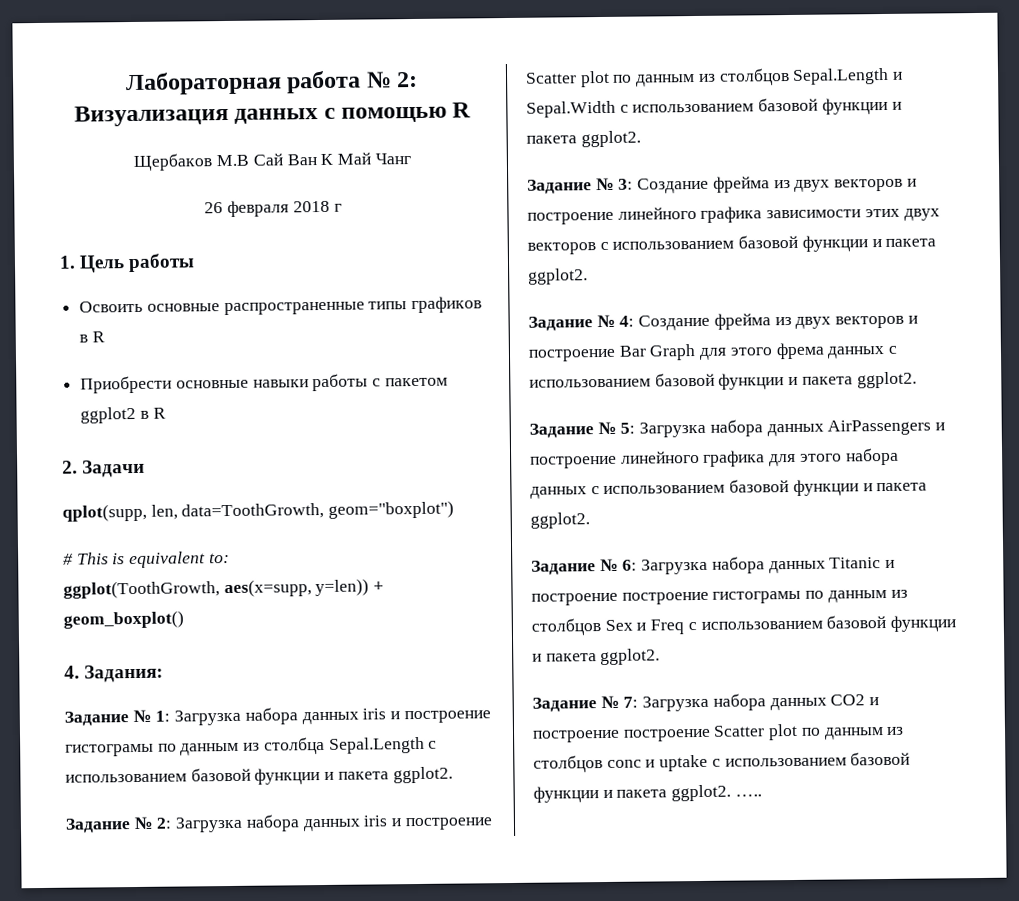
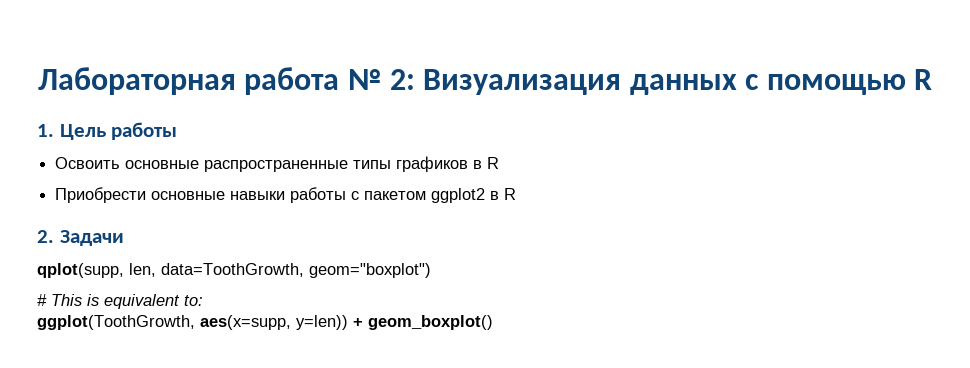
- Щербаков М.В Сай Ван К Май Чанг
- 26 февраля 2018 г
- 4. Задания:
- Задание № 1: Загрузка набора данных iris и построение гистограмы по данным из столбца Sepal.Length с использованием базовой функции и пакета ggplot2.
- Задание № 2: Загрузка набора данных iris и построение Scatter plot по данным из столбцов Sepal.Length и Sepal.Width с использованием базовой функции и пакета ggplot2.
- Задание № 3: Создание фрейма из двух векторов и построение линейного графика зависимости этих двух векторов с использованием базовой функции и пакета ggplot2.
- Задание № 4: Создание фрейма из двух векторов и построение Bar Graph для этого фрема данных с использованием базовой функции и пакета ggplot2.
- Задание № 5: Загрузка набора данных AirPassengers и построение линейного графика для этого набора данных с использованием базовой функции и пакета ggplot2.
- Задание № 6: Загрузка набора данных Titanic и построение построение гистограмы по данным из столбцов Sex и Freq с использованием базовой функции и пакета ggplot2.
- Задание № 7: Загрузка набора данных CO2 и построение построение Scatter plot по данным из столбцов conc и uptake с использованием базовой функции и пакета ggplot2. …..

